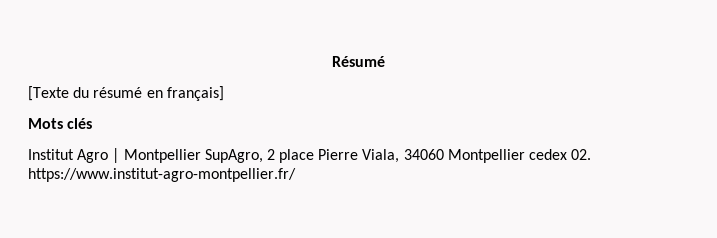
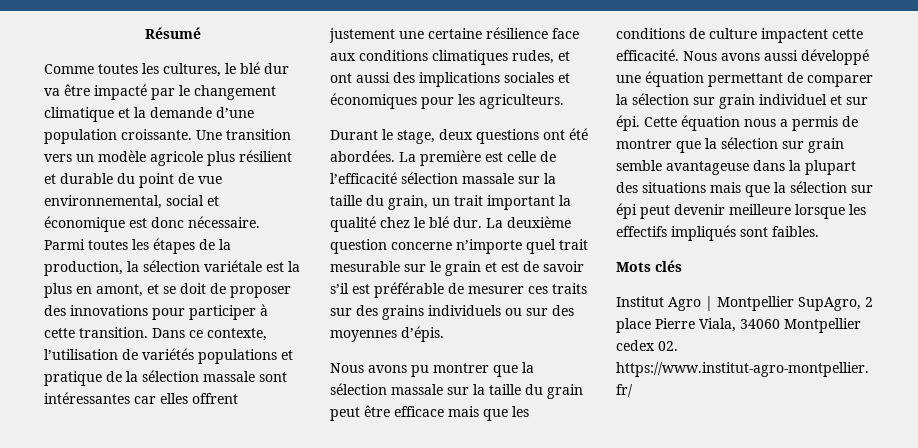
- [Texte du résumé en français]
+ Comme toutes les cultures, le blé dur va être impacté par le changement climatique et la demande d’une population croissante. Une transition vers un modèle agricole plus résilient et durable du point de vue environnemental, social et économique est donc nécessaire. Parmi toutes les étapes de la production, la sélection variétale est la plus en amont, et se doit de proposer des innovations pour participer à cette transition. Dans ce contexte, l’utilisation de variétés populations et pratique de la sélection massale sont intéressantes car elles offrent justement une certaine résilience face aux conditions climatiques rudes, et ont aussi des implications sociales et économiques pour les agriculteurs.
+ Durant le stage, deux questions ont été abordées. La première est celle de l’efficacité sélection massale sur la taille du grain, un trait important la qualité chez le blé dur. La deuxième question concerne n’importe quel trait mesurable sur le grain et est de savoir s’il est préférable de mesurer ces traits sur des grains individuels ou sur des moyennes d’épis.
+ Nous avons pu montrer que la sélection massale sur la taille du grain peut être efficace mais que les conditions de culture impactent cette efficacité. Nous avons aussi développé une équation permettant de comparer la sélection sur grain individuel et sur épi. Cette équation nous a permis de montrer que la sélection sur grain semble avantageuse dans la plupart des situations mais que la sélection sur épi peut devenir meilleure lorsque les effectifs impliqués sont faibles.

